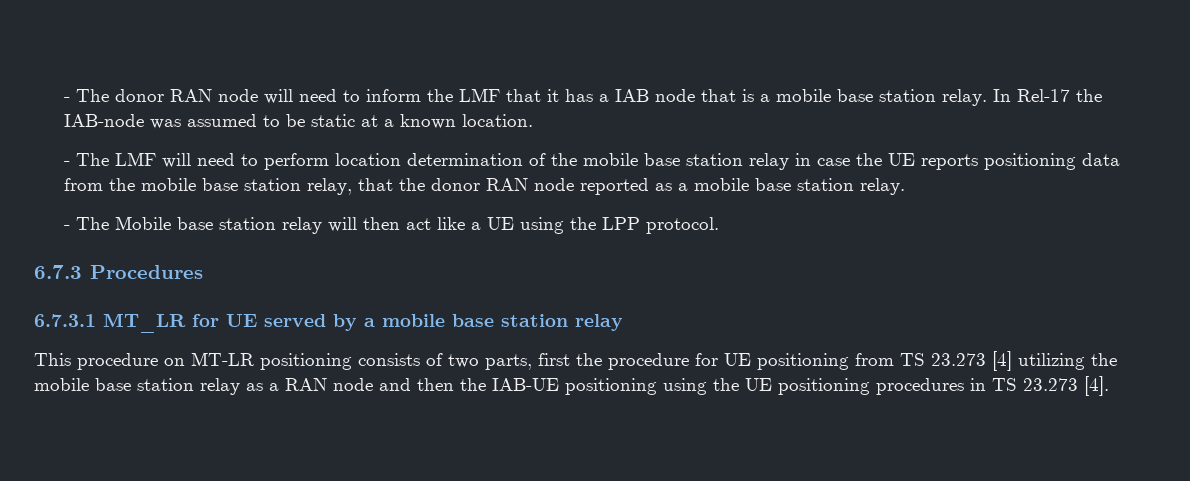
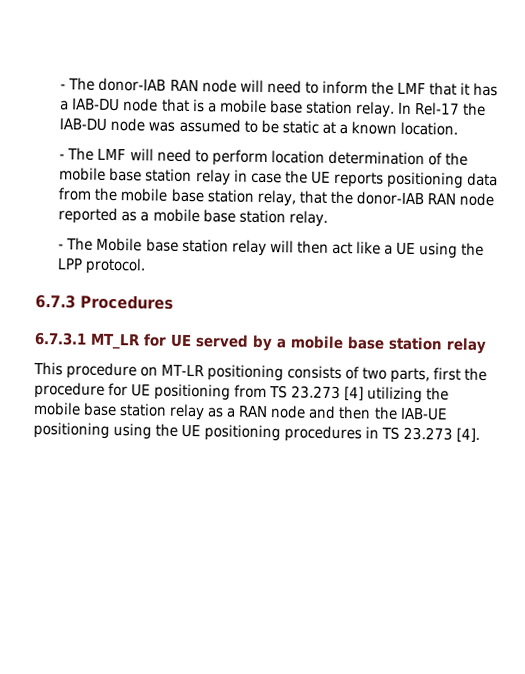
- - The donor RAN node will need to inform the LMF that it has a IAB node that is a mobile base station relay.
+ - The donor-IAB RAN node will need to inform the LMF that it has a IAB-DU node that is a mobile base station relay.
- In Rel-17 the IAB-node was assumed to be static at a known location.
+ In Rel-17 the IAB-DU node was assumed to be static at a known location.
- - The LMF will need to perform location determination of the mobile base station relay in case the UE reports positioning data from the mobile base station relay, that the donor RAN node reported as a mobile base station relay.
+ - The LMF will need to perform location determination of the mobile base station relay in case the UE reports positioning data from the mobile base station relay, that the donor-IAB RAN node reported as a mobile base station relay.

